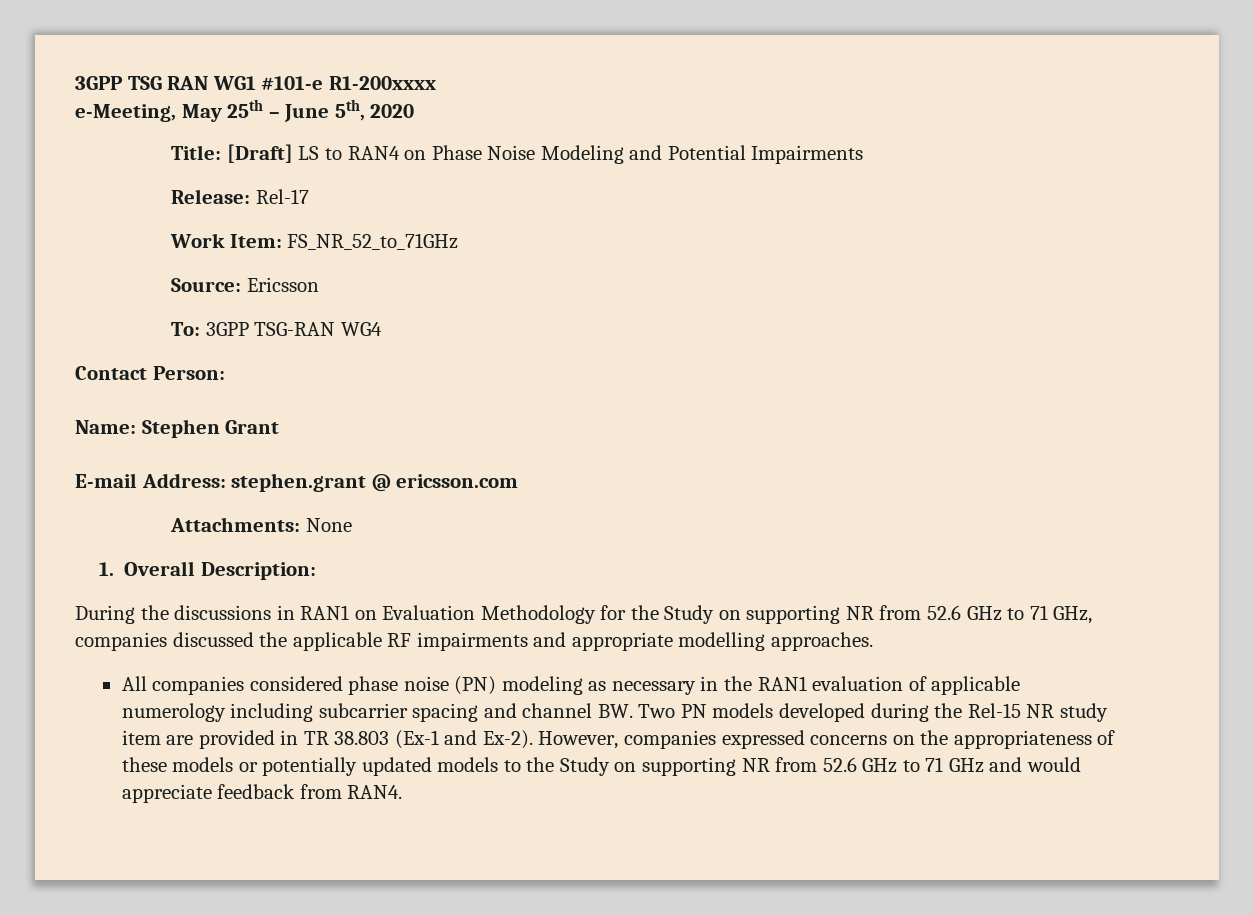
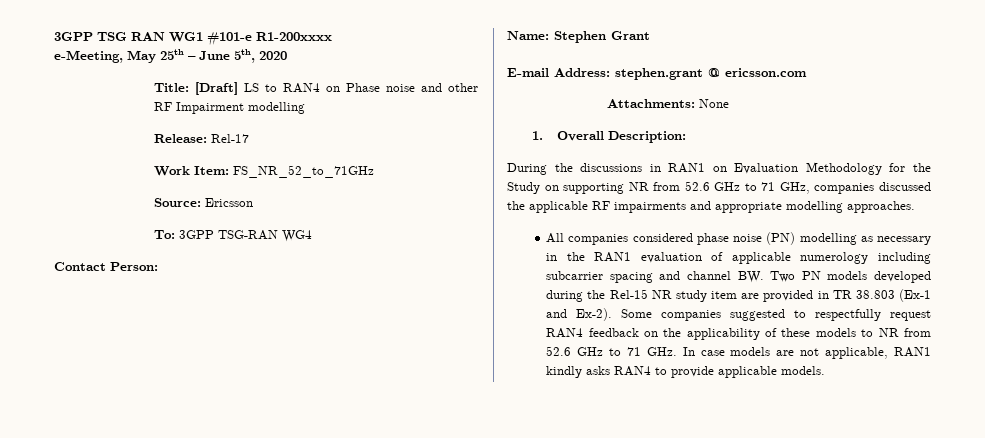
- Title: [Draft] LS to RAN4 on Phase Noise Modeling and Potential Impairments
+ Title: [Draft] LS to RAN4 on Phase noise and other RF Impairment modelling
- All companies considered phase noise (PN) modeling as necessary in the RAN1 evaluation of applicable numerology including subcarrier spacing and channel BW. Two PN models developed during the Rel-15 NR study item are provided in TR 38.803 (Ex-1 and Ex-2).
+ All companies considered phase noise (PN) modelling as necessary in the RAN1 evaluation of applicable numerology including subcarrier spacing and channel BW. Two PN models developed during the Rel-15 NR study item are provided in TR 38.803 (Ex-1 and Ex-2).
- However, companies expressed concerns on the appropriateness of these models or potentially updated models to the Study on supporting NR from 52.6 GHz to 71 GHz and would appreciate feedback from RAN4.
+ Some companies suggested to respectfully request RAN4 feedback on the applicability of these models to NR from 52.6 GHz to 71 GHz. In case models are not applicable, RAN1 kindly asks RAN4 to provide applicable models.

